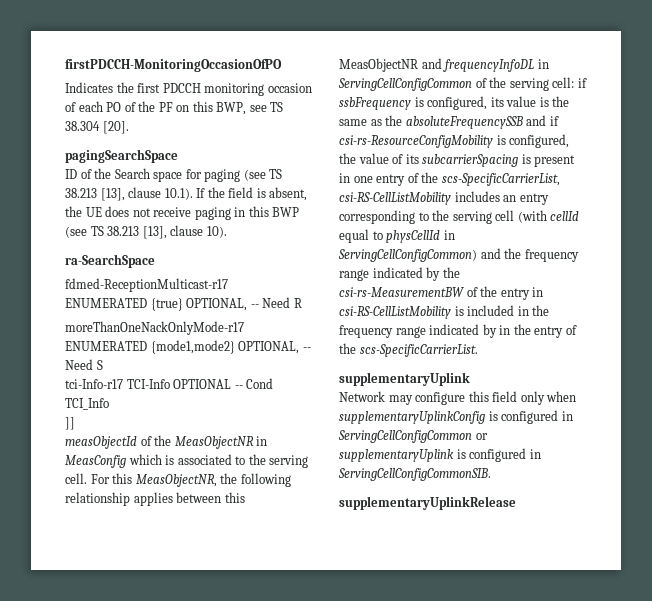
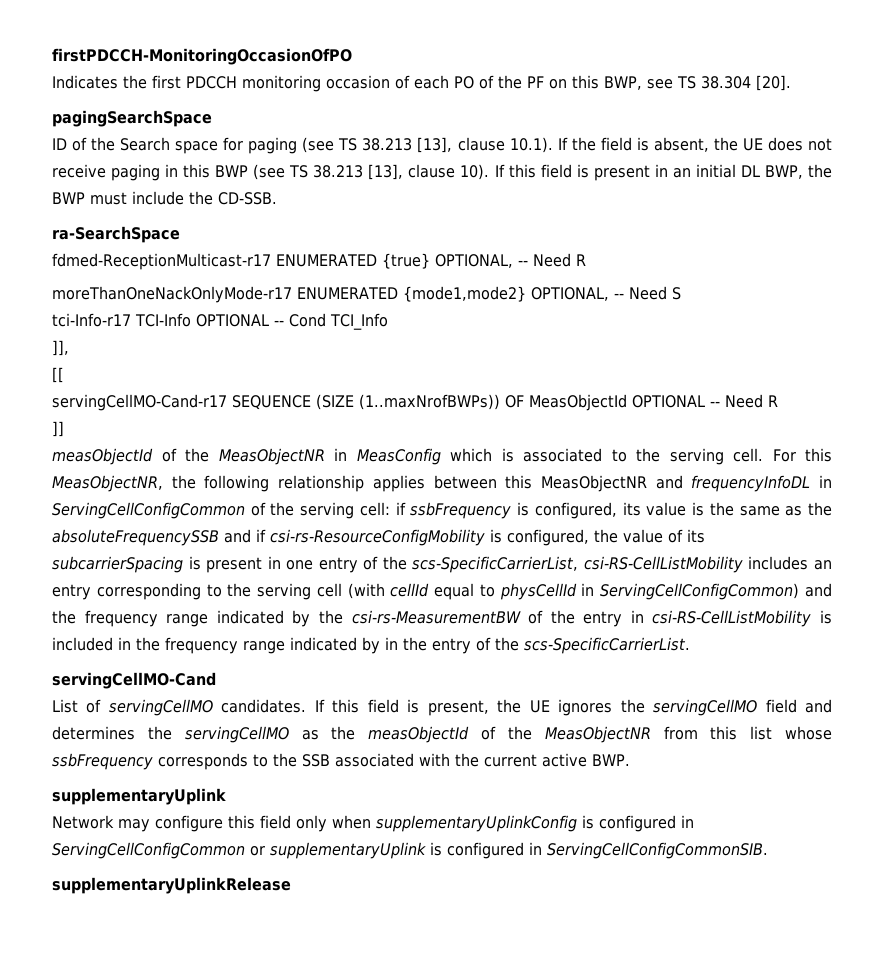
+ If this field is present in an initial DL BWP, the BWP must include the CD-SSB.
+ ]],
+ [[
+ servingCellMO-Cand-r17 SEQUENCE (SIZE (1..maxNrofBWPs)) OF MeasObjectId OPTIONAL -- Need R
+ servingCellMO-Cand
+ List of servingCellMO candidates. If this field is present, the UE ignores the servingCellMO field and determines the servingCellMO as the measObjectId of the MeasObjectNR from this list whose ssbFrequency corresponds to the SSB associated with the current active BWP.

